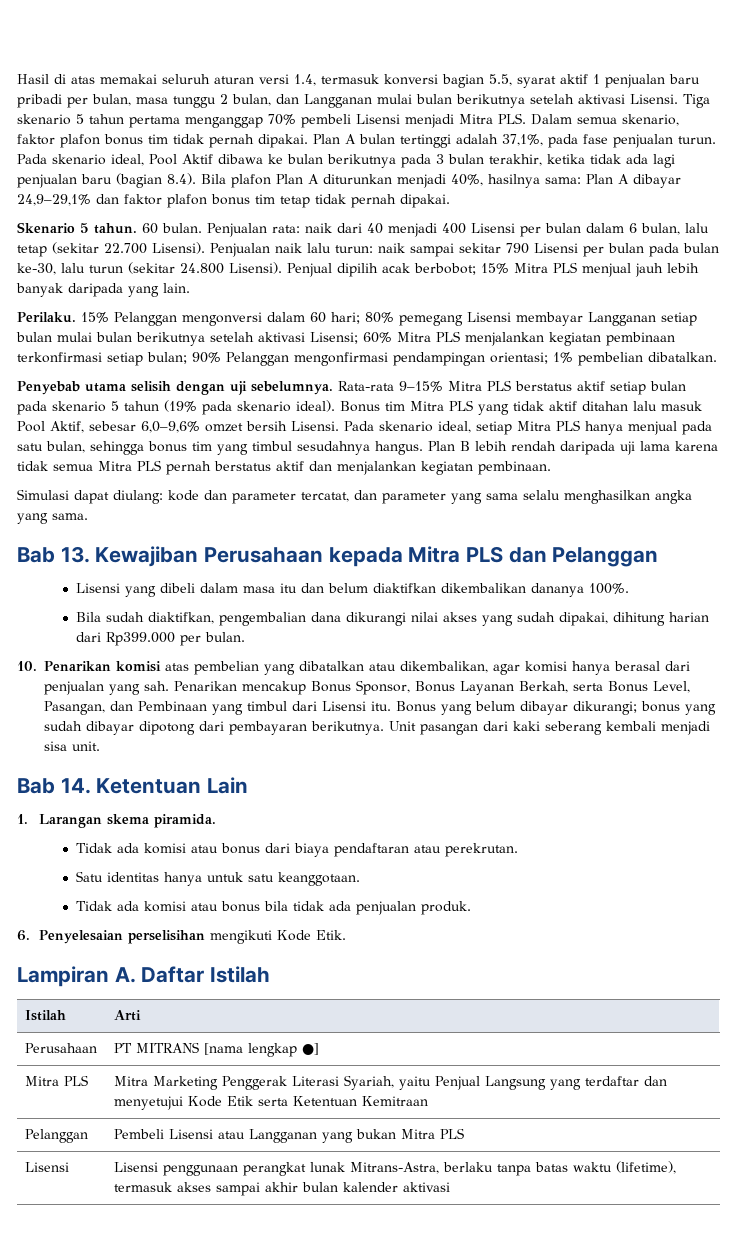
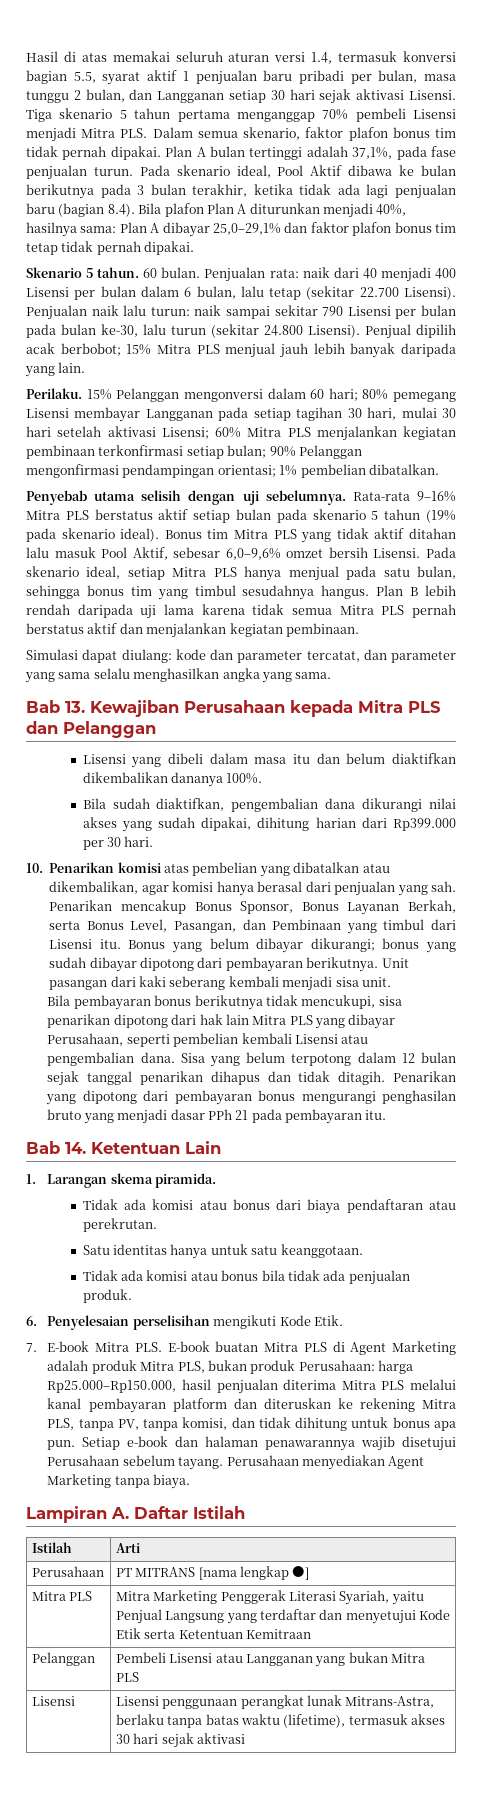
- Hasil di atas memakai seluruh aturan versi 1.4, termasuk konversi bagian 5.5, syarat aktif 1 penjualan baru pribadi per bulan, masa tunggu 2 bulan, dan Langganan mulai bulan berikutnya setelah aktivasi Lisensi.
+ Hasil di atas memakai seluruh aturan versi 1.4, termasuk konversi bagian 5.5, syarat aktif 1 penjualan baru pribadi per bulan, masa tunggu 2 bulan, dan Langganan setiap 30 hari sejak aktivasi Lisensi.
- Pada skenario ideal, Pool Aktif dibawa ke bulan berikutnya pada 3 bulan terakhir, ketika tidak ada lagi penjualan baru (bagian 8.4). Bila plafon Plan A diturunkan menjadi 40%, hasilnya sama: Plan A dibayar 24,9–29,1% dan faktor plafon bonus tim tetap tidak pernah dipakai.
+ Pada skenario ideal, Pool Aktif dibawa ke bulan berikutnya pada 3 bulan terakhir, ketika tidak ada lagi penjualan baru (bagian 8.4). Bila plafon Plan A diturunkan menjadi 40%, hasilnya sama: Plan A dibayar 25,0–29,1% dan faktor plafon bonus tim tetap tidak pernah dipakai.
- 15% Pelanggan mengonversi dalam 60 hari; 80% pemegang Lisensi membayar Langganan setiap bulan mulai bulan berikutnya setelah aktivasi Lisensi; 60% Mitra PLS menjalankan kegiatan pembinaan terkonfirmasi setiap bulan; 90% Pelanggan mengonfirmasi pendampingan orientasi; 1% pembelian dibatalkan.
+ 15% Pelanggan mengonversi dalam 60 hari; 80% pemegang Lisensi membayar Langganan pada setiap tagihan 30 hari, mulai 30 hari setelah aktivasi Lisensi; 60% Mitra PLS menjalankan kegiatan pembinaan terkonfirmasi setiap bulan; 90% Pelanggan mengonfirmasi pendampingan orientasi; 1% pembelian dibatalkan.
- Rata-rata 9–15% Mitra PLS berstatus aktif setiap bulan pada skenario 5 tahun (19% pada skenario ideal).
+ Rata-rata 9–16% Mitra PLS berstatus aktif setiap bulan pada skenario 5 tahun (19% pada skenario ideal).
- Bila sudah diaktifkan, pengembalian dana dikurangi nilai akses yang sudah dipakai, dihitung harian dari Rp399.000 per bulan.
+ Bila sudah diaktifkan, pengembalian dana dikurangi nilai akses yang sudah dipakai, dihitung harian dari Rp399.000 per 30 hari.
+ Bila pembayaran bonus berikutnya tidak mencukupi, sisa penarikan dipotong dari hak lain Mitra PLS yang dibayar Perusahaan, seperti pembelian kembali Lisensi atau pengembalian dana. Sisa yang belum terpotong dalam 12 bulan sejak tanggal penarikan dihapus dan tidak ditagih. Penarikan yang dipotong dari pembayaran bonus mengurangi penghasilan bruto yang menjadi dasar PPh 21 pada pembayaran itu.
+ 7. E-book Mitra PLS. E-book buatan Mitra PLS di Agent Marketing adalah produk Mitra PLS, bukan produk Perusahaan: harga Rp25.000–Rp150.000, hasil penjualan diterima Mitra PLS melalui kanal pembayaran platform dan diteruskan ke rekening Mitra PLS, tanpa PV, tanpa komisi, dan tidak dihitung untuk bonus apa pun. Setiap e-book dan halaman penawarannya wajib disetujui Perusahaan sebelum tayang. Perusahaan menyediakan Agent Marketing tanpa biaya.
- Lisensi | Lisensi penggunaan perangkat lunak Mitrans-Astra, berlaku tanpa batas waktu (lifetime), termasuk akses sampai akhir bulan kalender aktivasi
+ Lisensi | Lisensi penggunaan perangkat lunak Mitrans-Astra, berlaku tanpa batas waktu (lifetime), termasuk akses 30 hari sejak aktivasi

